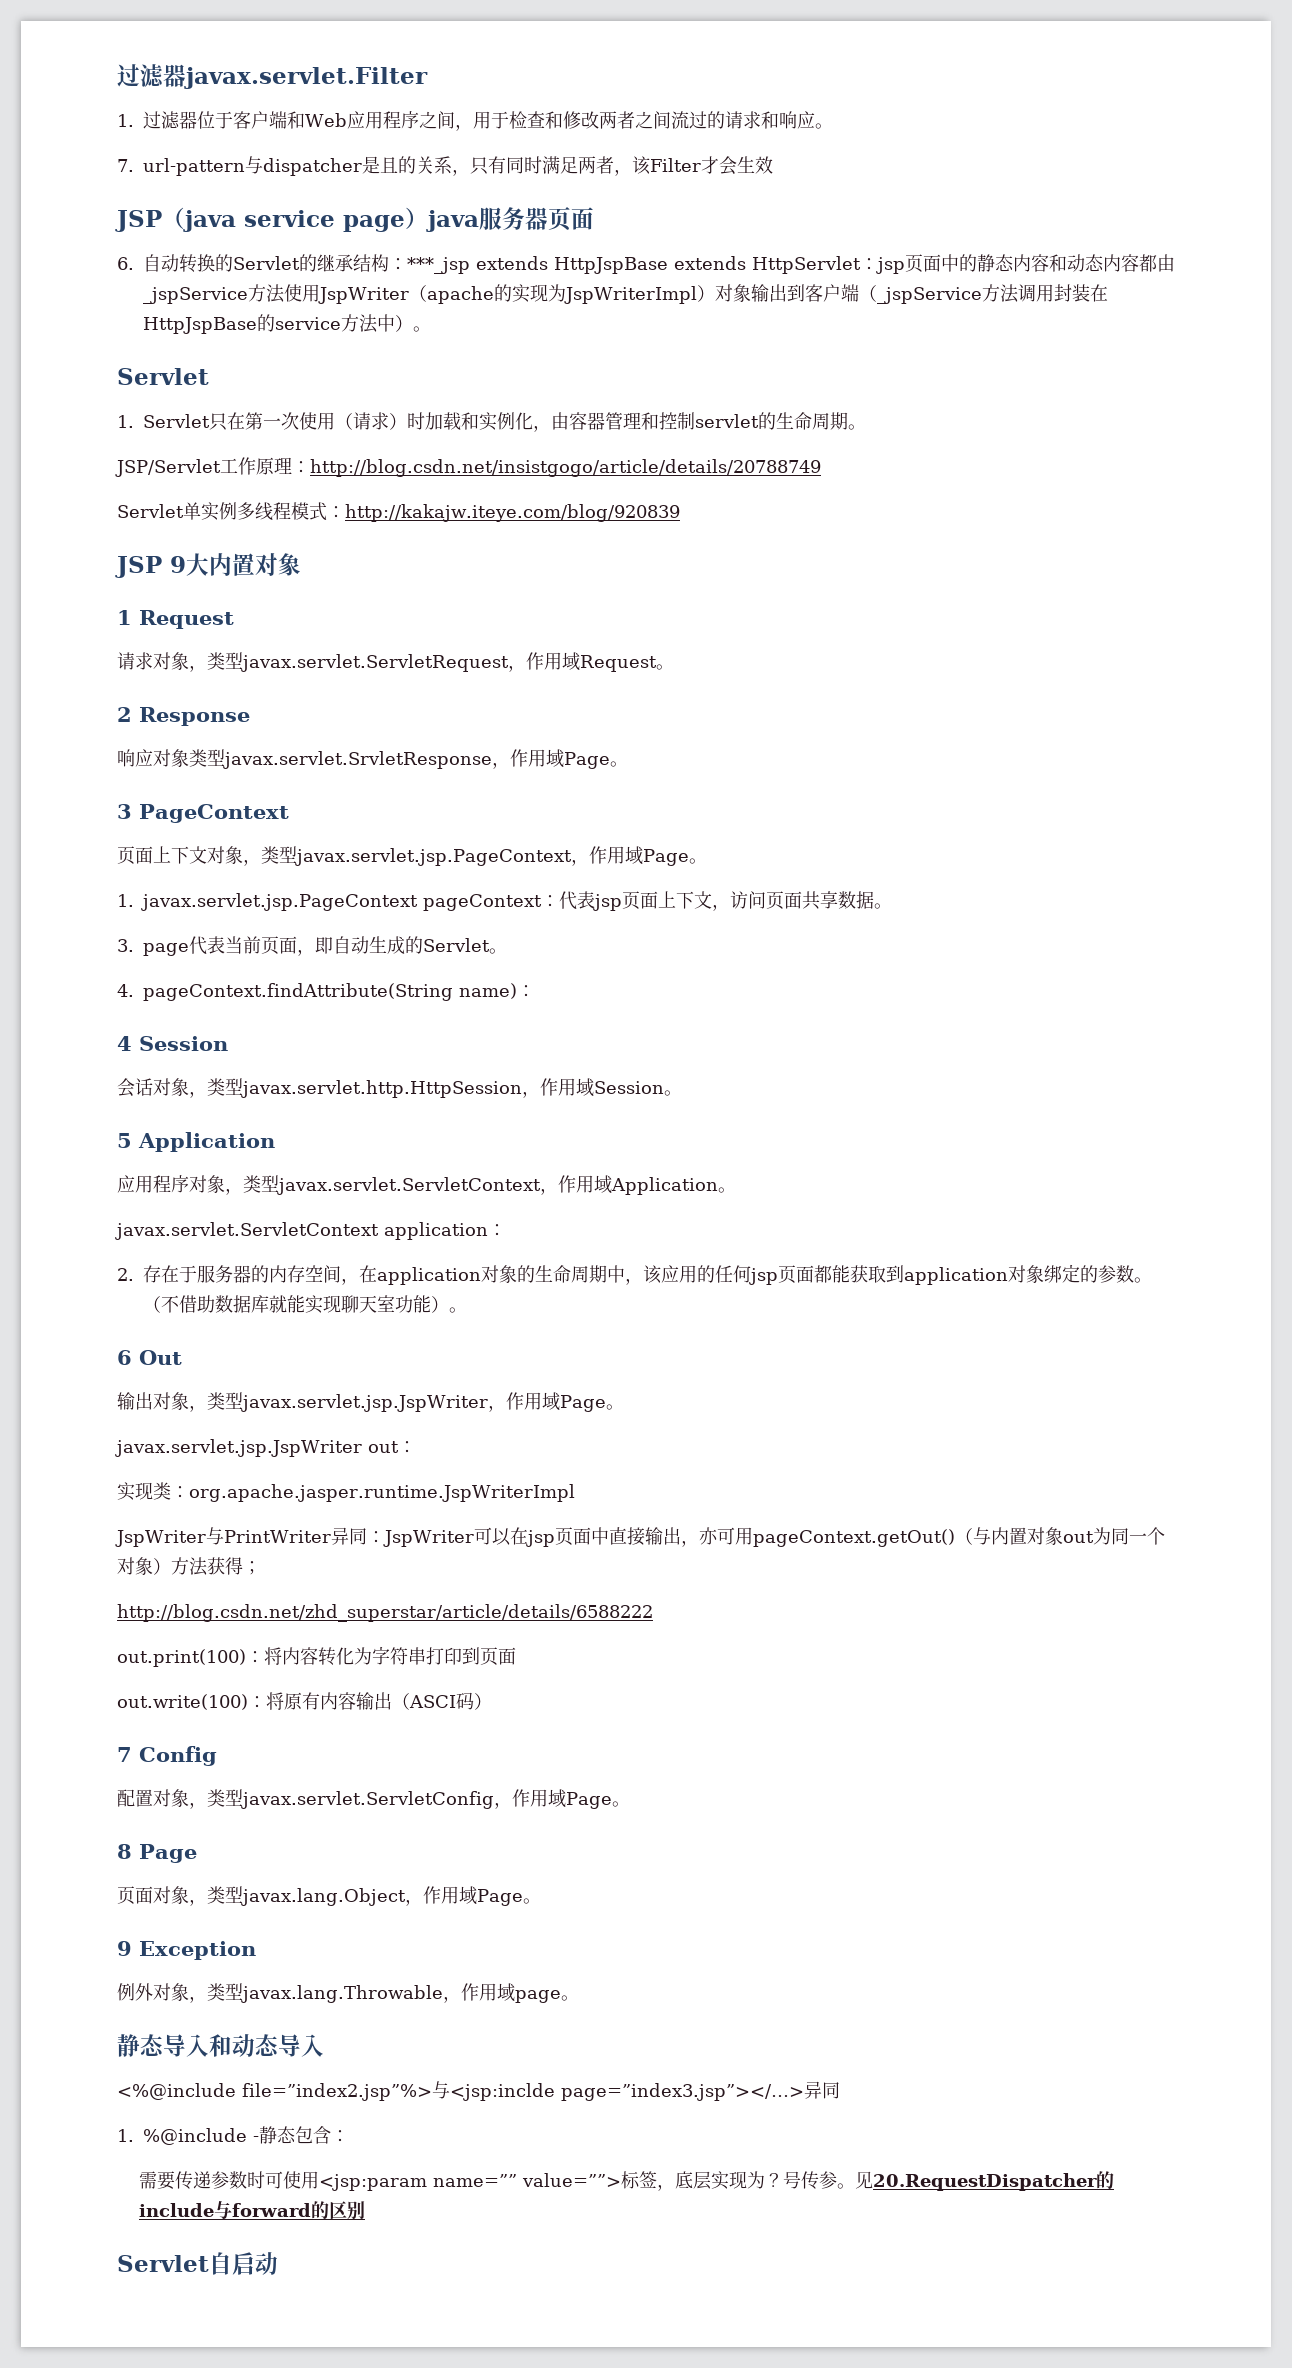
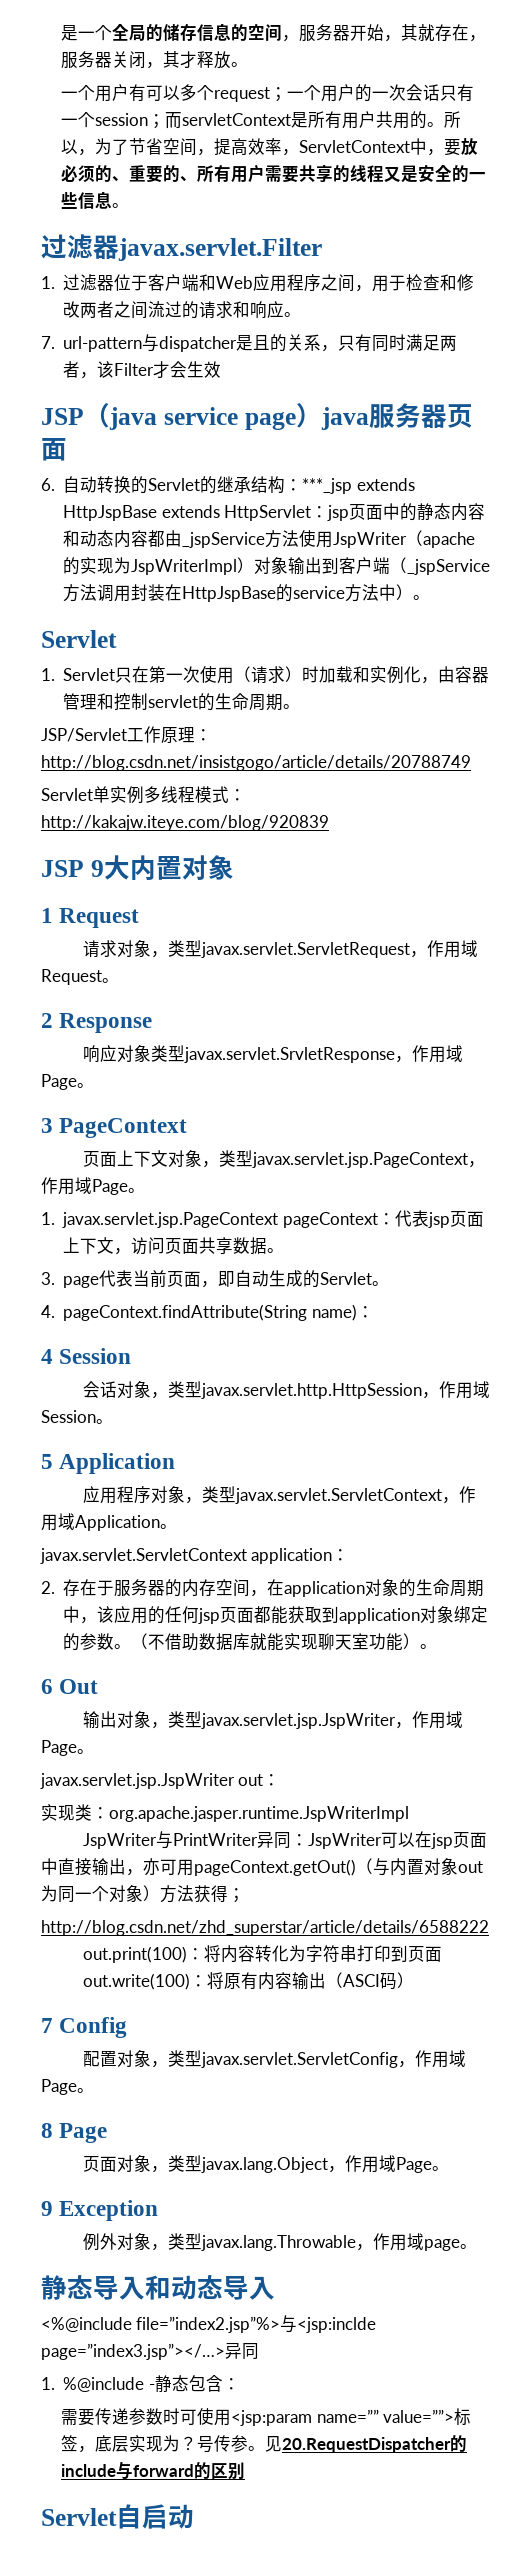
+ 是一个全局的储存信息的空间，服务器开始，其就存在，服务器关闭，其才释放。
+ 一个用户有可以多个request；一个用户的一次会话只有一个session；而servletContext是所有用户共用的。所以，为了节省空间，提高效率，ServletContext中，要放必须的、重要的、所有用户需要共享的线程又是安全的一些信息。

